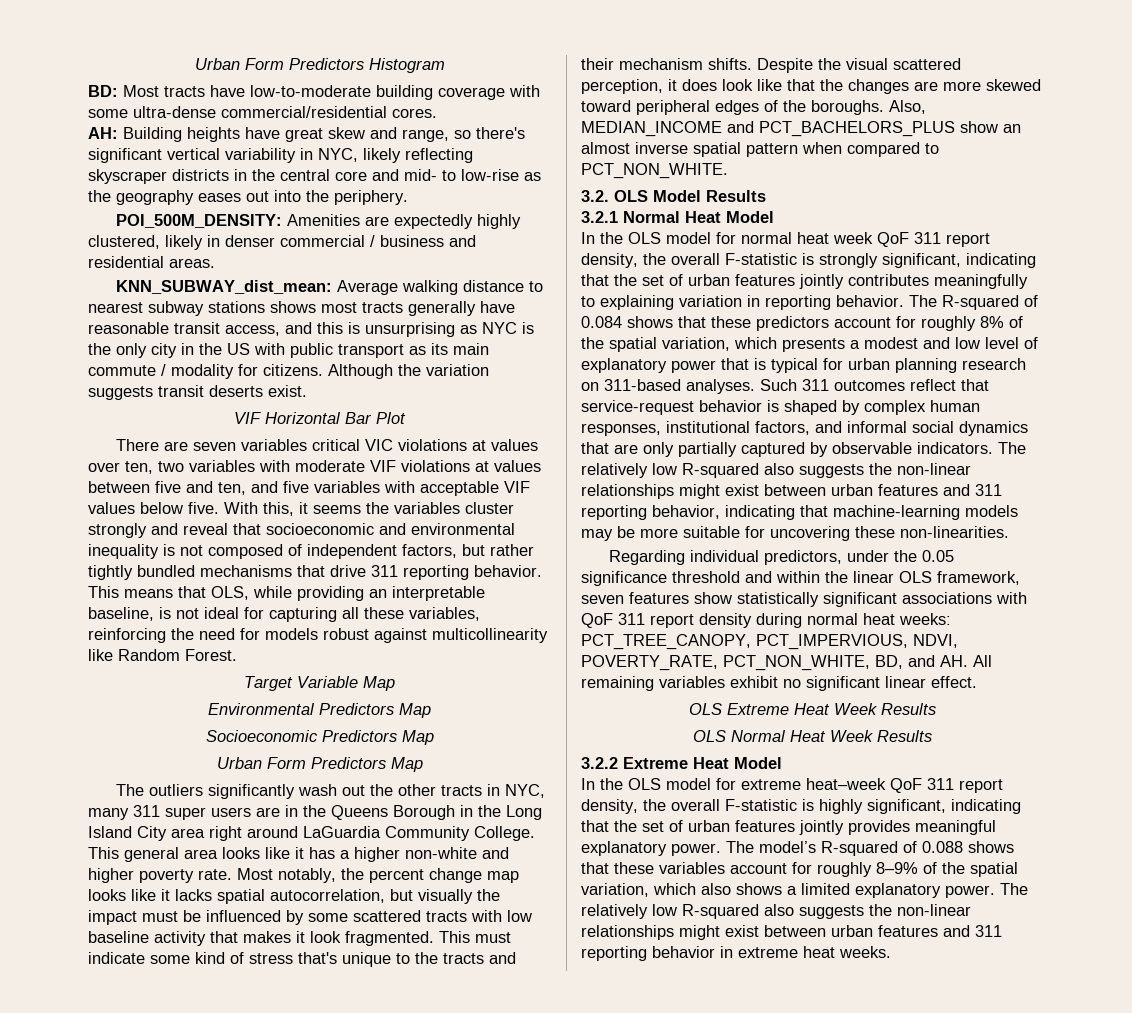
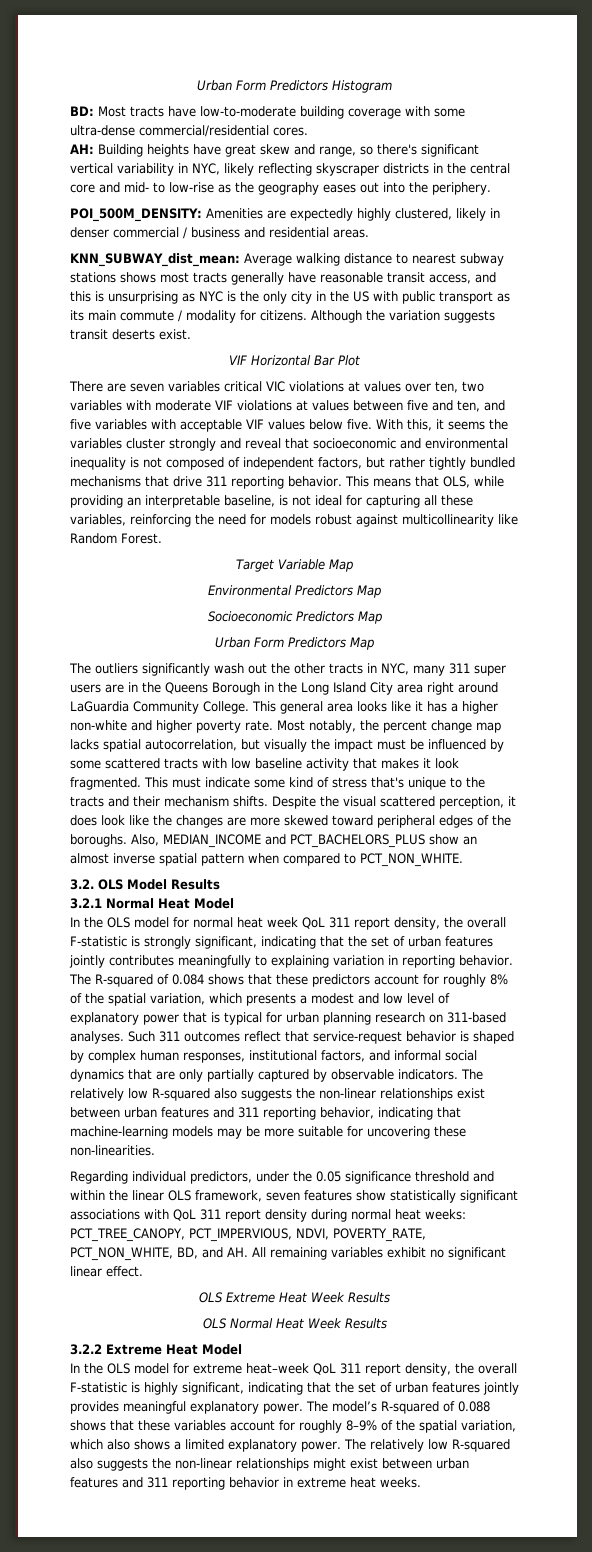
- Most notably, the percent change map looks like it lacks spatial autocorrelation, but visually the impact must be influenced by some scattered tracts with low baseline activity that makes it look fragmented.
+ Most notably, the percent change map lacks spatial autocorrelation, but visually the impact must be influenced by some scattered tracts with low baseline activity that makes it look fragmented.
- Despite the visual scattered perception, it does look like that the changes are more skewed toward peripheral edges of the boroughs.
+ Despite the visual scattered perception, it does look like the changes are more skewed toward peripheral edges of the boroughs.
- In the OLS model for normal heat week QoF 311 report density, the overall F-statistic is strongly significant, indicating that the set of urban features jointly contributes meaningfully to explaining variation in reporting behavior.
+ In the OLS model for normal heat week QoL 311 report density, the overall F-statistic is strongly significant, indicating that the set of urban features jointly contributes meaningfully to explaining variation in reporting behavior.
- The relatively low R-squared also suggests the non-linear relationships might exist between urban features and 311 reporting behavior, indicating that machine-learning models may be more suitable for uncovering these non-linearities.
+ The relatively low R-squared also suggests the non-linear relationships exist between urban features and 311 reporting behavior, indicating that machine-learning models may be more suitable for uncovering these non-linearities.
- Regarding individual predictors, under the 0.05 significance threshold and within the linear OLS framework, seven features show statistically significant associations with QoF 311 report density during normal heat weeks: PCT_TREE_CANOPY, PCT_IMPERVIOUS, NDVI, POVERTY_RATE, PCT_NON_WHITE, BD, and AH. All remaining variables exhibit no significant linear effect.
+ Regarding individual predictors, under the 0.05 significance threshold and within the linear OLS framework, seven features show statistically significant associations with QoL 311 report density during normal heat weeks: PCT_TREE_CANOPY, PCT_IMPERVIOUS, NDVI, POVERTY_RATE, PCT_NON_WHITE, BD, and AH. All remaining variables exhibit no significant linear effect.
- In the OLS model for extreme heat–week QoF 311 report density, the overall F-statistic is highly significant, indicating that the set of urban features jointly provides meaningful explanatory power.
+ In the OLS model for extreme heat–week QoL 311 report density, the overall F-statistic is highly significant, indicating that the set of urban features jointly provides meaningful explanatory power.

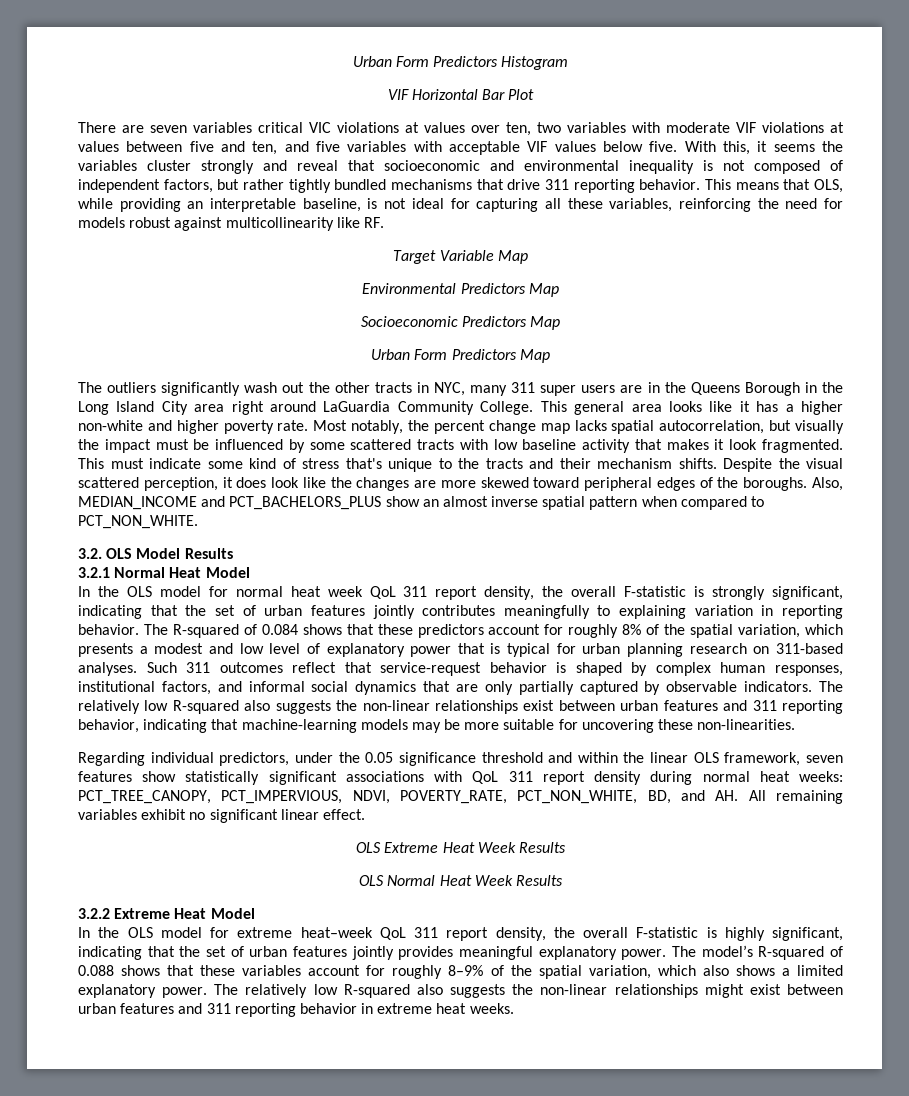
- BD: Most tracts have low-to-moderate building coverage with some ultra-dense commercial/residential cores.
- AH: Building heights have great skew and range, so there's significant vertical variability in NYC, likely reflecting skyscraper districts in the central core and mid- to low-rise as the geography eases out into the periphery.
- POI_500M_DENSITY: Amenities are expectedly highly clustered, likely in denser commercial / business and residential areas.
- KNN_SUBWAY_dist_mean: Average walking distance to nearest subway stations shows most tracts generally have reasonable transit access, and this is unsurprising as NYC is the only city in the US with public transport as its main commute / modality for citizens. Although the variation suggests transit deserts exist.
- This means that OLS, while providing an interpretable baseline, is not ideal for capturing all these variables, reinforcing the need for models robust against multicollinearity like Random Forest.
+ This means that OLS, while providing an interpretable baseline, is not ideal for capturing all these variables, reinforcing the need for models robust against multicollinearity like RF.

